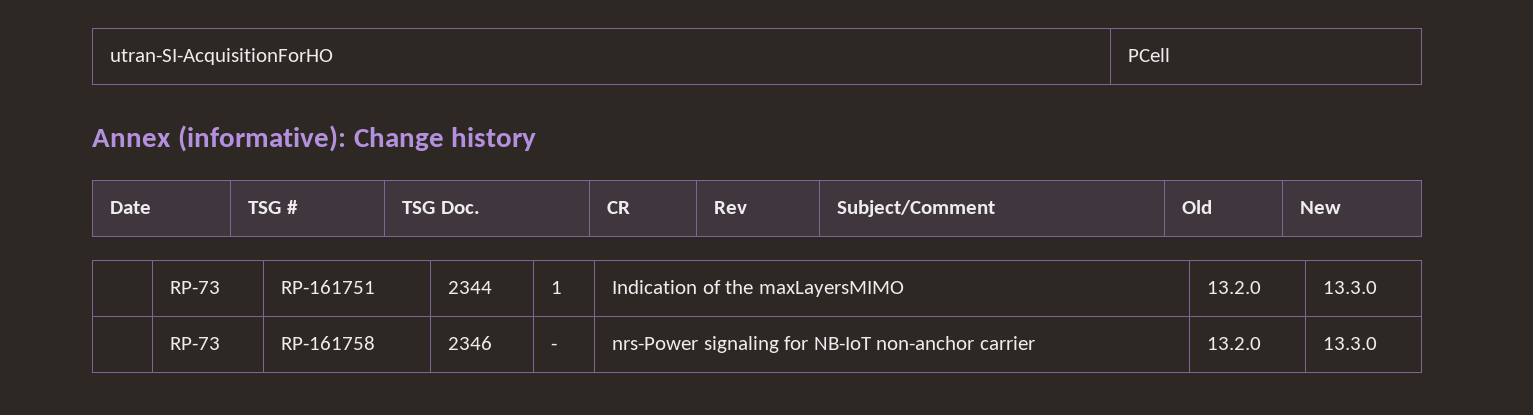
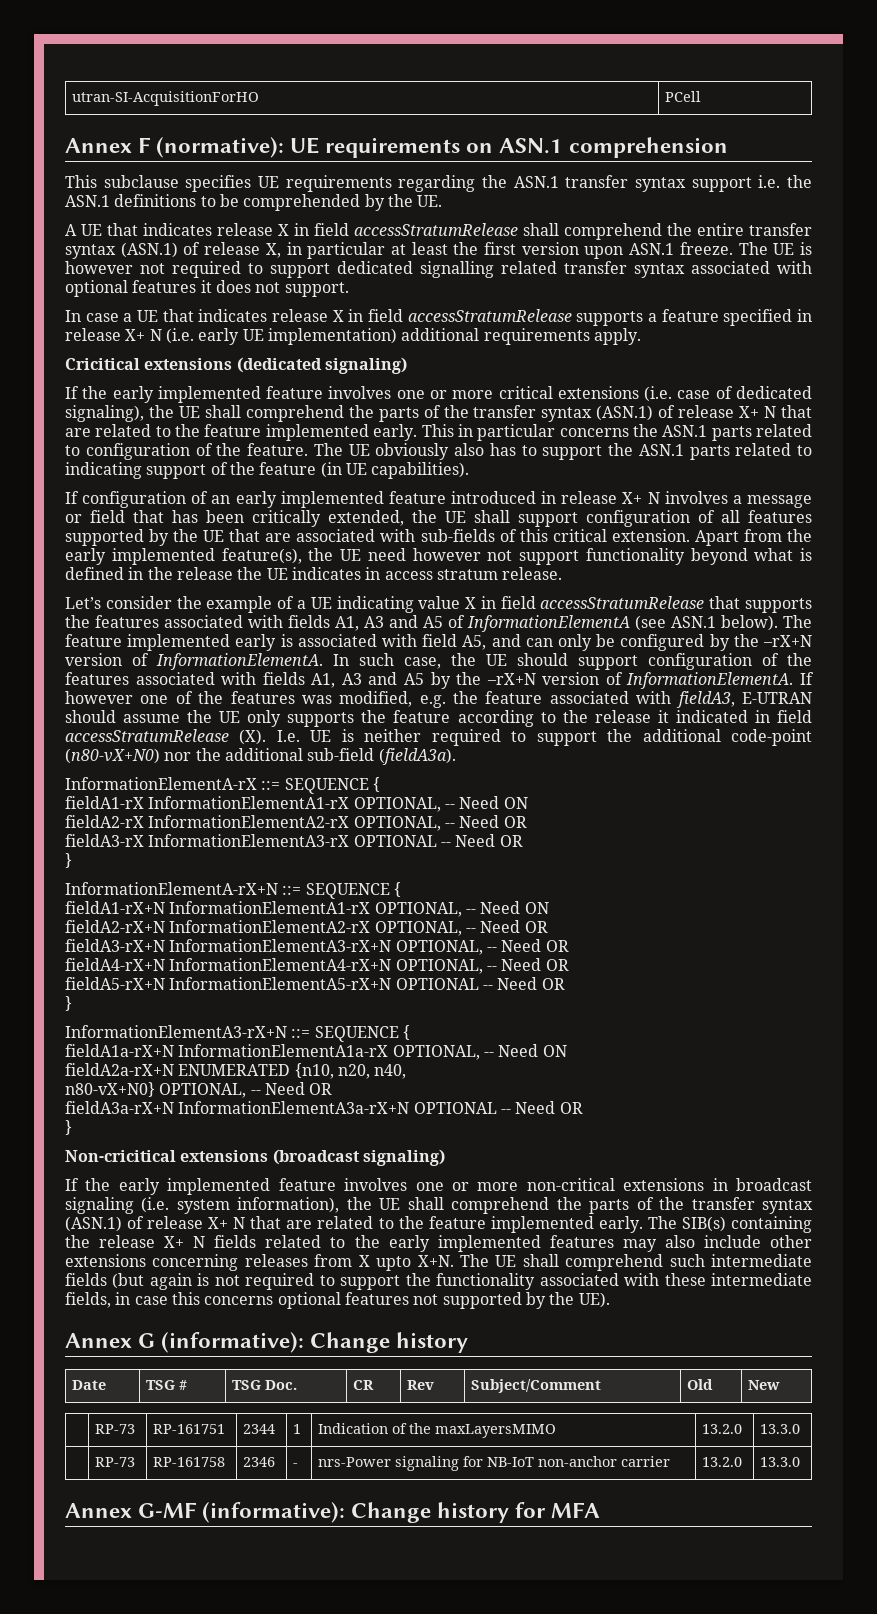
- Annex (informative): Change history
+ Annex F (normative): UE requirements on ASN.1 comprehension
+ This subclause specifies UE requirements regarding the ASN.1 transfer syntax support i.e. the ASN.1 definitions to be comprehended by the UE.
+ A UE that indicates release X in field accessStratumRelease shall comprehend the entire transfer syntax (ASN.1) of release X, in particular at least the first version upon ASN.1 freeze. The UE is however not required to support dedicated signalling related transfer syntax associated with optional features it does not support.
+ In case a UE that indicates release X in field accessStratumRelease supports a feature specified in release X+ N (i.e. early UE implementation) additional requirements apply.
+ Cricitical extensions (dedicated signaling)
+ If the early implemented feature involves one or more critical extensions (i.e. case of dedicated signaling), the UE shall comprehend the parts of the transfer syntax (ASN.1) of release X+ N that are related to the feature implemented early. This in particular concerns the ASN.1 parts related to configuration of the feature. The UE obviously also has to support the ASN.1 parts related to indicating support of the feature (in UE capabilities).
+ If configuration of an early implemented feature introduced in release X+ N involves a message or field that has been critically extended, the UE shall support configuration of all features supported by the UE that are associated with sub-fields of this critical extension. Apart from the early implemented feature(s), the UE need however not support functionality beyond what is defined in the release the UE indicates in access stratum release.
+ Let’s consider the example of a UE indicating value X in field accessStratumRelease that supports the features associated with fields A1, A3 and A5 of InformationElementA (see ASN.1 below). The feature implemented early is associated with field A5, and can only be configured by the –rX+N version of InformationElementA. In such case, the UE should support configuration of the features associated with fields A1, A3 and A5 by the –rX+N version of InformationElementA. If however one of the features was modified, e.g. the feature associated with fieldA3, E-UTRAN should assume the UE only supports the feature according to the release it indicated in field accessStratumRelease (X). I.e. UE is neither required to support the additional code-point (n80-vX+N0) nor the additional sub-field (fieldA3a).
+ InformationElementA-rX ::= SEQUENCE {
+ fieldA1-rX InformationElementA1-rX OPTIONAL, -- Need ON
+ fieldA2-rX InformationElementA2-rX OPTIONAL, -- Need OR
+ fieldA3-rX InformationElementA3-rX OPTIONAL -- Need OR
+ }
+ InformationElementA-rX+N ::= SEQUENCE {
+ fieldA1-rX+N InformationElementA1-rX OPTIONAL, -- Need ON
+ fieldA2-rX+N InformationElementA2-rX OPTIONAL, -- Need OR
+ fieldA3-rX+N InformationElementA3-rX+N OPTIONAL, -- Need OR
+ fieldA4-rX+N InformationElementA4-rX+N OPTIONAL, -- Need OR
+ fieldA5-rX+N InformationElementA5-rX+N OPTIONAL -- Need OR
+ }
+ InformationElementA3-rX+N ::= SEQUENCE {
+ fieldA1a-rX+N InformationElementA1a-rX OPTIONAL, -- Need ON
+ fieldA2a-rX+N ENUMERATED {n10, n20, n40,
+ n80-vX+N0} OPTIONAL, -- Need OR
+ fieldA3a-rX+N InformationElementA3a-rX+N OPTIONAL -- Need OR
+ }
+ Non-cricitical extensions (broadcast signaling)
+ If the early implemented feature involves one or more non-critical extensions in broadcast signaling (i.e. system information), the UE shall comprehend the parts of the transfer syntax (ASN.1) of release X+ N that are related to the feature implemented early. The SIB(s) containing the release X+ N fields related to the early implemented features may also include other extensions concerning releases from X upto X+N. The UE shall comprehend such intermediate fields (but again is not required to support the functionality associated with these intermediate fields, in case this concerns optional features not supported by the UE).
+ Annex G (informative): Change history
+ Annex G-MF (informative): Change history for MFA

